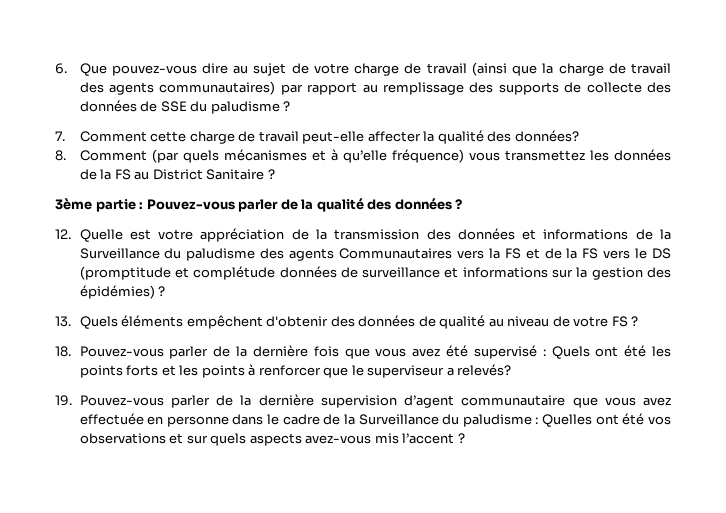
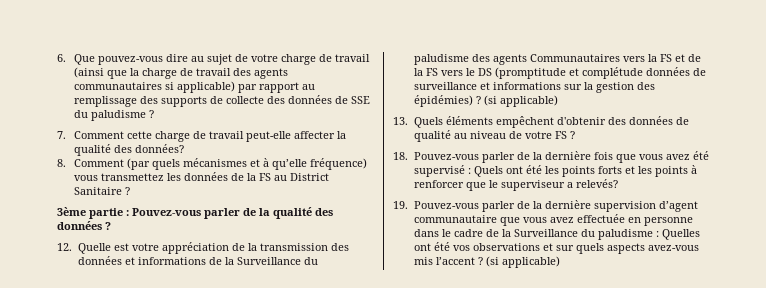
- 6. Que pouvez-vous dire au sujet de votre charge de travail (ainsi que la charge de travail des agents communautaires) par rapport au remplissage des supports de collecte des données de SSE du paludisme ?
+ 6. Que pouvez-vous dire au sujet de votre charge de travail (ainsi que la charge de travail des agents communautaires si applicable) par rapport au remplissage des supports de collecte des données de SSE du paludisme ?
- 12. Quelle est votre appréciation de la transmission des données et informations de la Surveillance du paludisme des agents Communautaires vers la FS et de la FS vers le DS (promptitude et complétude données de surveillance et informations sur la gestion des épidémies) ?
+ 12. Quelle est votre appréciation de la transmission des données et informations de la Surveillance du paludisme des agents Communautaires vers la FS et de la FS vers le DS (promptitude et complétude données de surveillance et informations sur la gestion des épidémies) ? (si applicable)
- 19. Pouvez-vous parler de la dernière supervision d’agent communautaire que vous avez effectuée en personne dans le cadre de la Surveillance du paludisme : Quelles ont été vos observations et sur quels aspects avez-vous mis l’accent ?
+ 19. Pouvez-vous parler de la dernière supervision d’agent communautaire que vous avez effectuée en personne dans le cadre de la Surveillance du paludisme : Quelles ont été vos observations et sur quels aspects avez-vous mis l’accent ? (si applicable)

